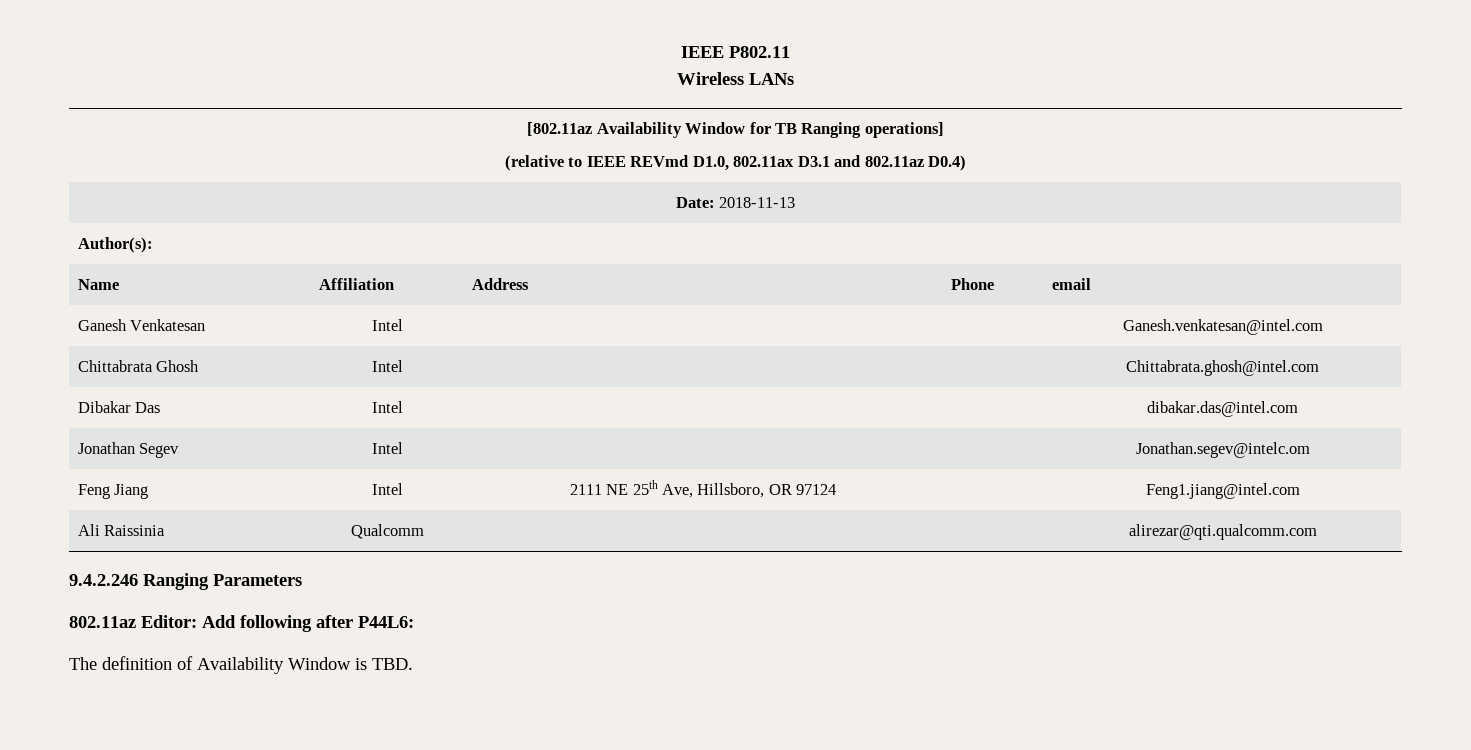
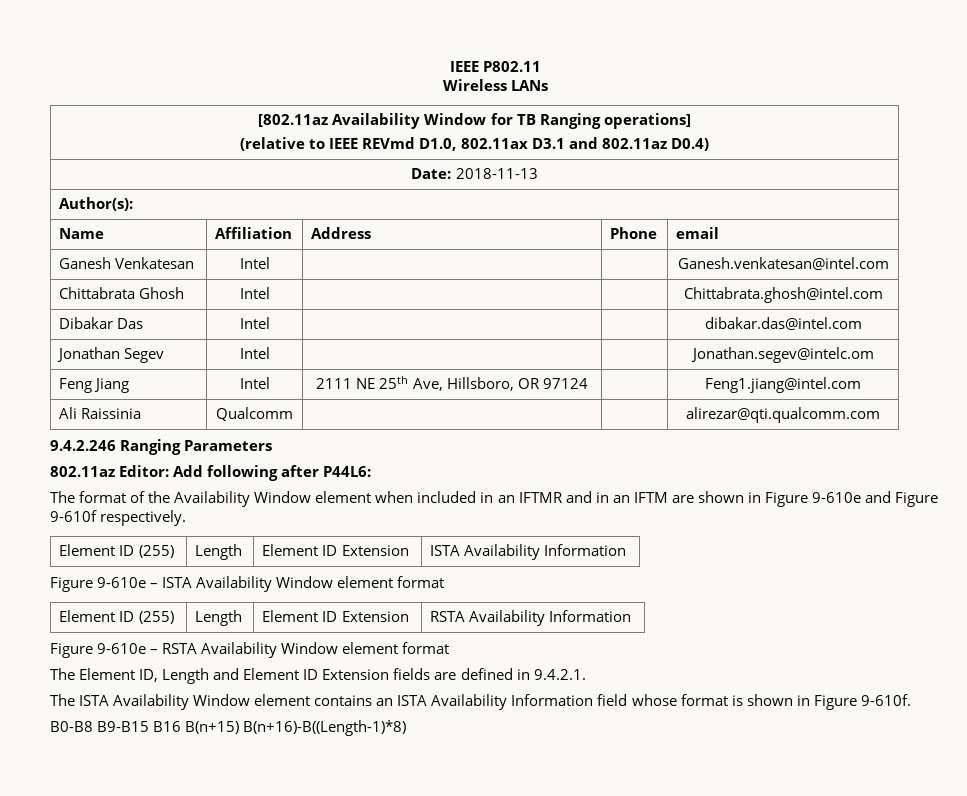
- The definition of Availability Window is TBD.
+ The format of the Availability Window element when included in an IFTMR and in an IFTM are shown in Figure 9-610e and Figure 9-610f respectively.
+ Element ID (255) | Length | Element ID Extension | ISTA Availability Information
+ Figure 9-610e – ISTA Availability Window element format
+ Element ID (255) | Length | Element ID Extension | RSTA Availability Information
+ Figure 9-610e – RSTA Availability Window element format
+ The Element ID, Length and Element ID Extension fields are defined in 9.4.2.1.
+ The ISTA Availability Window element contains an ISTA Availability Information field whose format is shown in Figure 9-610f.
+ B0-B8 B9-B15 B16 B(n+15) B(n+16)-B((Length-1)*8)

